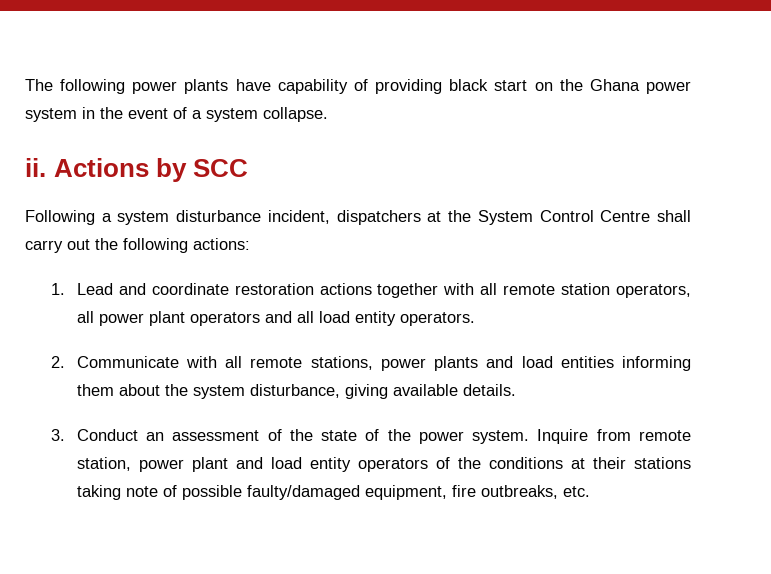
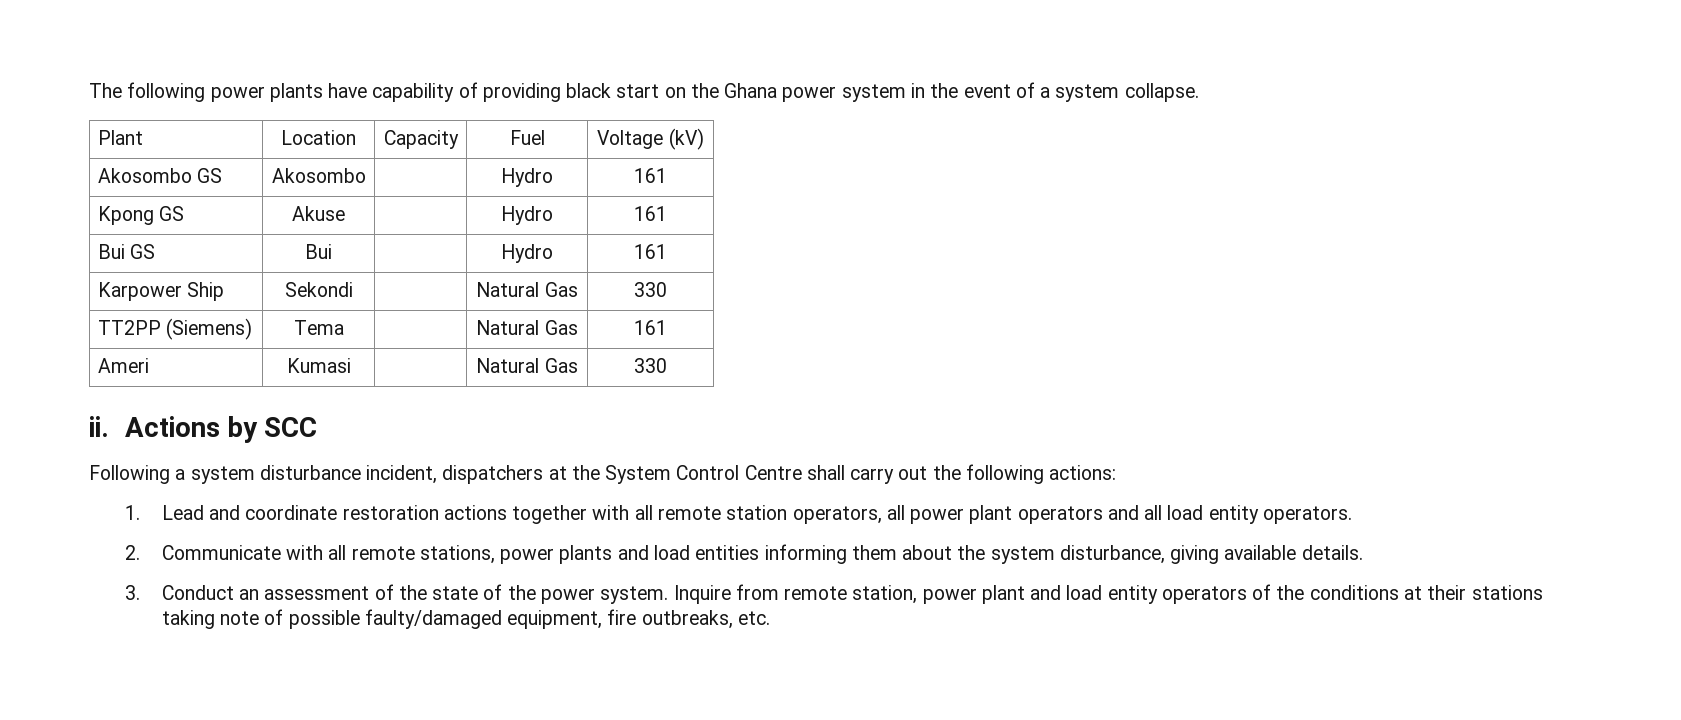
+ Plant | Location | Capacity | Fuel | Voltage (kV)
+ Akosombo GS | Akosombo | | Hydro | 161
+ Kpong GS | Akuse | | Hydro | 161
+ Bui GS | Bui | | Hydro | 161
+ Karpower Ship | Sekondi | | Natural Gas | 330
+ TT2PP (Siemens) | Tema | | Natural Gas | 161
+ Ameri | Kumasi | | Natural Gas | 330

